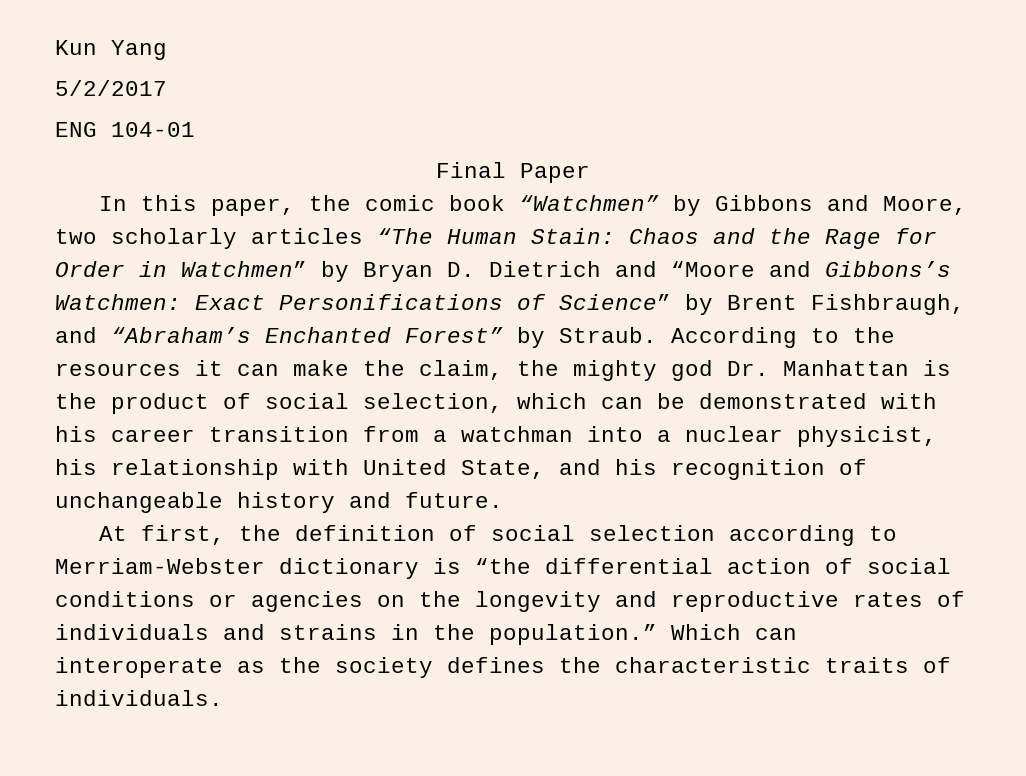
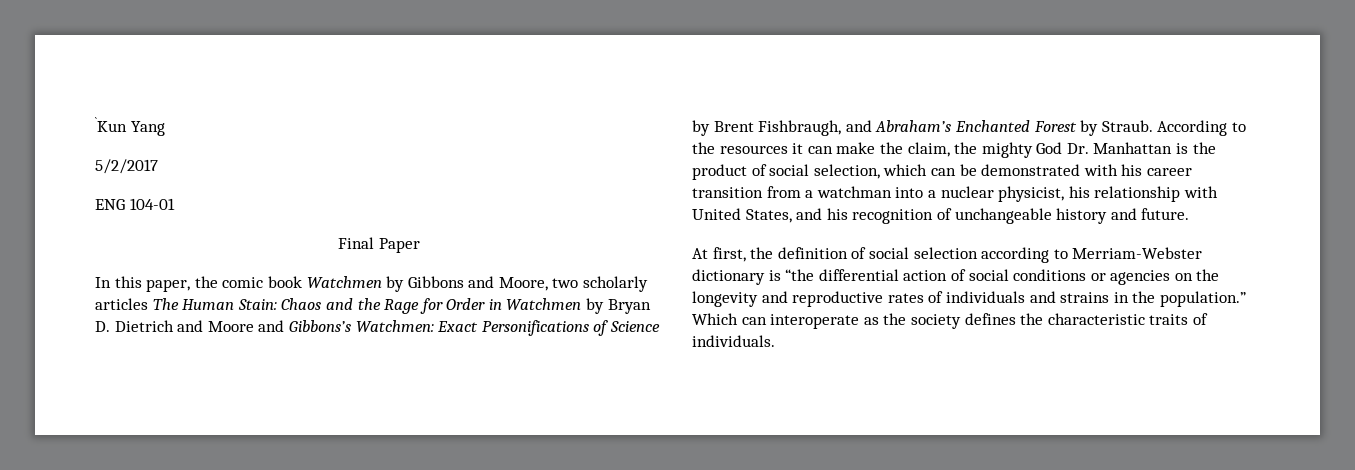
- Kun Yang
+ `Kun Yang
- In this paper, the comic book “Watchmen” by Gibbons and Moore, two scholarly articles “The Human Stain: Chaos and the Rage for Order in Watchmen” by Bryan D. Dietrich and “Moore and Gibbons’s Watchmen: Exact Personifications of Science” by Brent Fishbraugh, and “Abraham’s Enchanted Forest” by Straub.
+ In this paper, the comic book Watchmen by Gibbons and Moore, two scholarly articles The Human Stain: Chaos and the Rage for Order in Watchmen by Bryan D. Dietrich and Moore and Gibbons’s Watchmen: Exact Personifications of Science by Brent Fishbraugh, and Abraham’s Enchanted Forest by Straub.
- According to the resources it can make the claim, the mighty god Dr. Manhattan is the product of social selection, which can be demonstrated with his career transition from a watchman into a nuclear physicist, his relationship with United State, and his recognition of unchangeable history and future.
+ According to the resources it can make the claim, the mighty God Dr. Manhattan is the product of social selection, which can be demonstrated with his career transition from a watchman into a nuclear physicist, his relationship with United States, and his recognition of unchangeable history and future.

